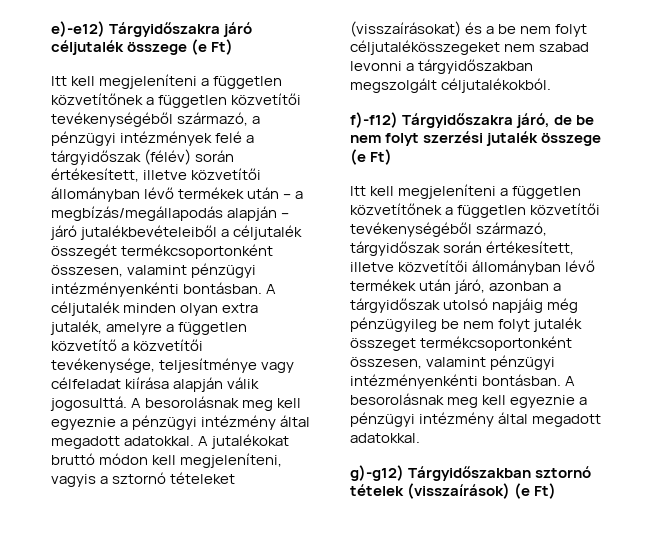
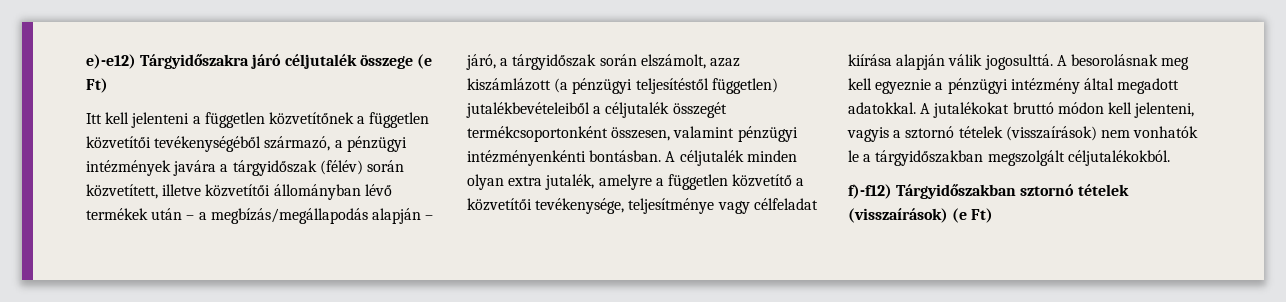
- Itt kell megjeleníteni a független közvetítőnek a független közvetítői tevékenységéből származó, a pénzügyi intézmények felé a tárgyidőszak (félév) során értékesített, illetve közvetítői állományban lévő termékek után – a megbízás/megállapodás alapján – járó jutalékbevételeiből a céljutalék összegét termékcsoportonként összesen, valamint pénzügyi intézményenkénti bontásban.
+ Itt kell jelenteni a független közvetítőnek a független közvetítői tevékenységéből származó, a pénzügyi intézmények javára a tárgyidőszak (félév) során közvetített, illetve közvetítői állományban lévő termékek után – a megbízás/megállapodás alapján – járó, a tárgyidőszak során elszámolt, azaz kiszámlázott (a pénzügyi teljesítéstől független) jutalékbevételeiből a céljutalék összegét termékcsoportonként összesen, valamint pénzügyi intézményenkénti bontásban.
- A jutalékokat bruttó módon kell megjeleníteni, vagyis a sztornó tételeket (visszaírásokat) és a be nem folyt céljutalékösszegeket nem szabad levonni a tárgyidőszakban megszolgált céljutalékokból.
+ A jutalékokat bruttó módon kell jelenteni, vagyis a sztornó tételek (visszaírások) nem vonhatók le a tárgyidőszakban megszolgált céljutalékokból.
- f)-f12) Tárgyidőszakra járó, de be nem folyt szerzési jutalék összege (e Ft)
- Itt kell megjeleníteni a független közvetítőnek a független közvetítői tevékenységéből származó, tárgyidőszak során értékesített, illetve közvetítői állományban lévő termékek után járó, azonban a tárgyidőszak utolsó napjáig még pénzügyileg be nem folyt jutalék összeget termékcsoportonként összesen, valamint pénzügyi intézményenkénti bontásban. A besorolásnak meg kell egyeznie a pénzügyi intézmény által megadott adatokkal.
- g)-g12) Tárgyidőszakban sztornó tételek (visszaírások) (e Ft)
+ f)-f12) Tárgyidőszakban sztornó tételek (visszaírások) (e Ft)

